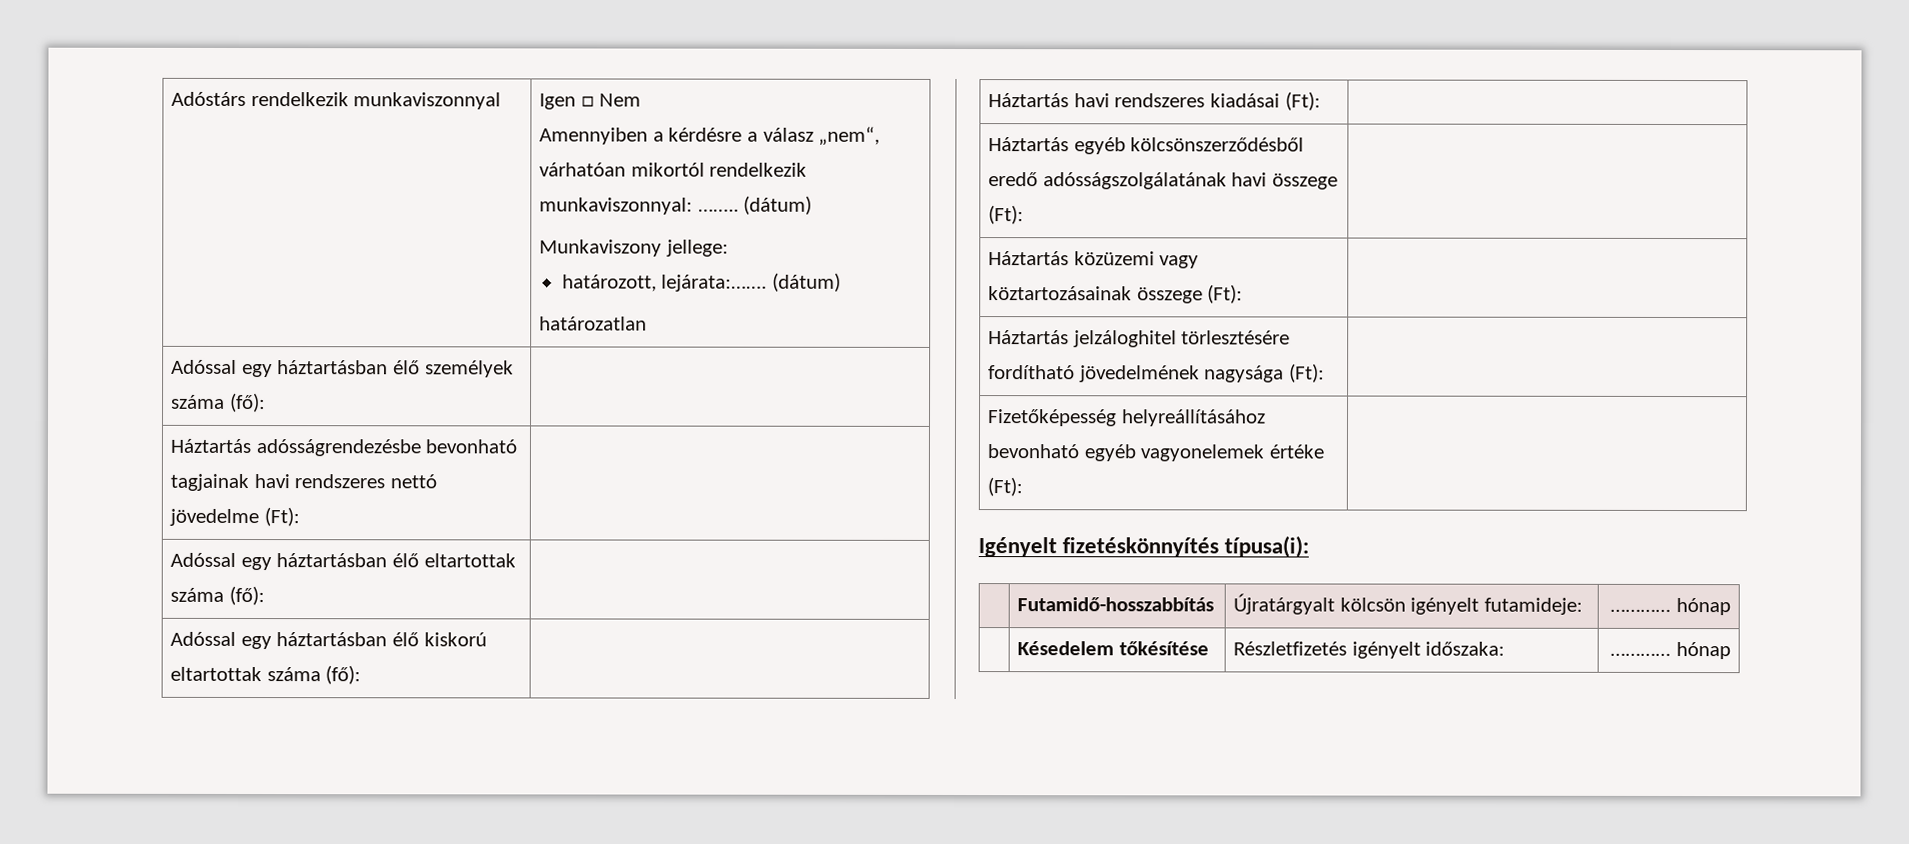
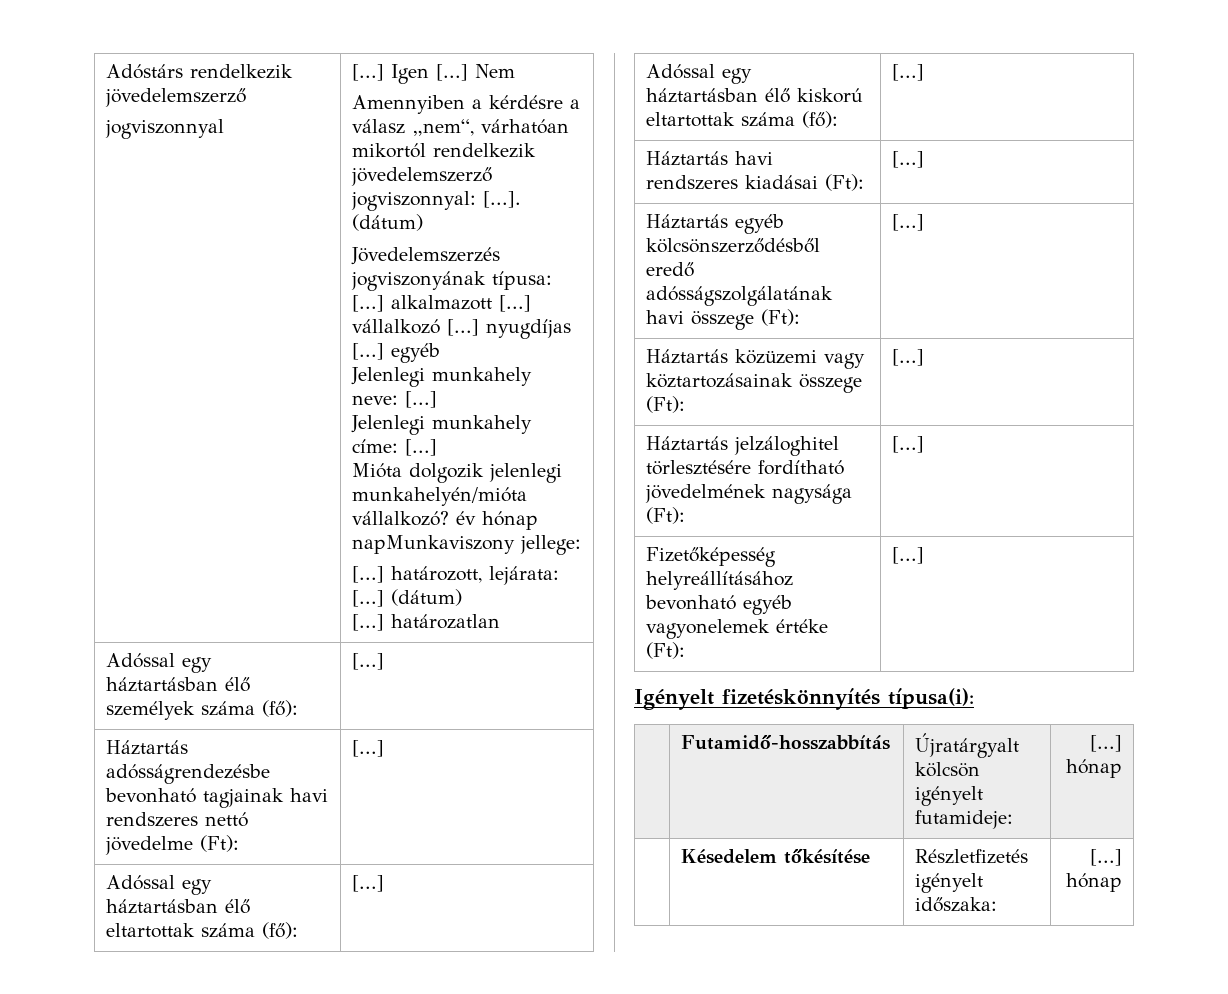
- Adóstárs rendelkezik munkaviszonnyal | Igen □ Nem
+ Adóstárs rendelkezik jövedelemszerző
+ jogviszonnyal | [...] Igen [...] Nem
- Amennyiben a kérdésre a válasz „nem“, várhatóan mikortól rendelkezik munkaviszonnyal: …….. (dátum)
- Munkaviszony jellege:
- határozott, lejárata:……. (dátum)
- határozatlan
+ Amennyiben a kérdésre a válasz „nem“, várhatóan mikortól rendelkezik jövedelemszerző jogviszonnyal: [...]. (dátum)
+ Jövedelemszerzés jogviszonyának típusa: [...] alkalmazott [...] vállalkozó [...] nyugdíjas [...] egyéb
+ Jelenlegi munkahely neve: [...]
+ Jelenlegi munkahely címe: [...]
+ Mióta dolgozik jelenlegi munkahelyén/mióta vállalkozó? év hónap napMunkaviszony jellege:
+ [...] határozott, lejárata: [...] (dátum)
+ [...] határozatlan
- Adóssal egy háztartásban élő személyek száma (fő): |
+ Adóssal egy háztartásban élő személyek száma (fő): | [...]
- Háztartás adósságrendezésbe bevonható tagjainak havi rendszeres nettó jövedelme (Ft): |
+ Háztartás adósságrendezésbe bevonható tagjainak havi rendszeres nettó jövedelme (Ft): | [...]
- Adóssal egy háztartásban élő eltartottak száma (fő): |
+ Adóssal egy háztartásban élő eltartottak száma (fő): | [...]
- Adóssal egy háztartásban élő kiskorú eltartottak száma (fő): |
+ Adóssal egy háztartásban élő kiskorú eltartottak száma (fő): | [...]
- Háztartás havi rendszeres kiadásai (Ft): |
+ Háztartás havi rendszeres kiadásai (Ft): | [...]
- Háztartás egyéb kölcsönszerződésből eredő adósságszolgálatának havi összege (Ft): |
+ Háztartás egyéb kölcsönszerződésből eredő adósságszolgálatának havi összege (Ft): | [...]
- Háztartás közüzemi vagy köztartozásainak összege (Ft): |
+ Háztartás közüzemi vagy köztartozásainak összege (Ft): | [...]
- Háztartás jelzáloghitel törlesztésére fordítható jövedelmének nagysága (Ft): |
+ Háztartás jelzáloghitel törlesztésére fordítható jövedelmének nagysága (Ft): | [...]
- Fizetőképesség helyreállításához bevonható egyéb vagyonelemek értéke (Ft): |
+ Fizetőképesség helyreállításához bevonható egyéb vagyonelemek értéke (Ft): | [...]
- | Futamidő-hosszabbítás | Újratárgyalt kölcsön igényelt futamideje: | ………… hónap
+ | Futamidő-hosszabbítás | Újratárgyalt kölcsön igényelt futamideje: | [...] hónap
- | Késedelem tőkésítése | Részletfizetés igényelt időszaka: | ………… hónap
+ | Késedelem tőkésítése | Részletfizetés igényelt időszaka: | [...] hónap

